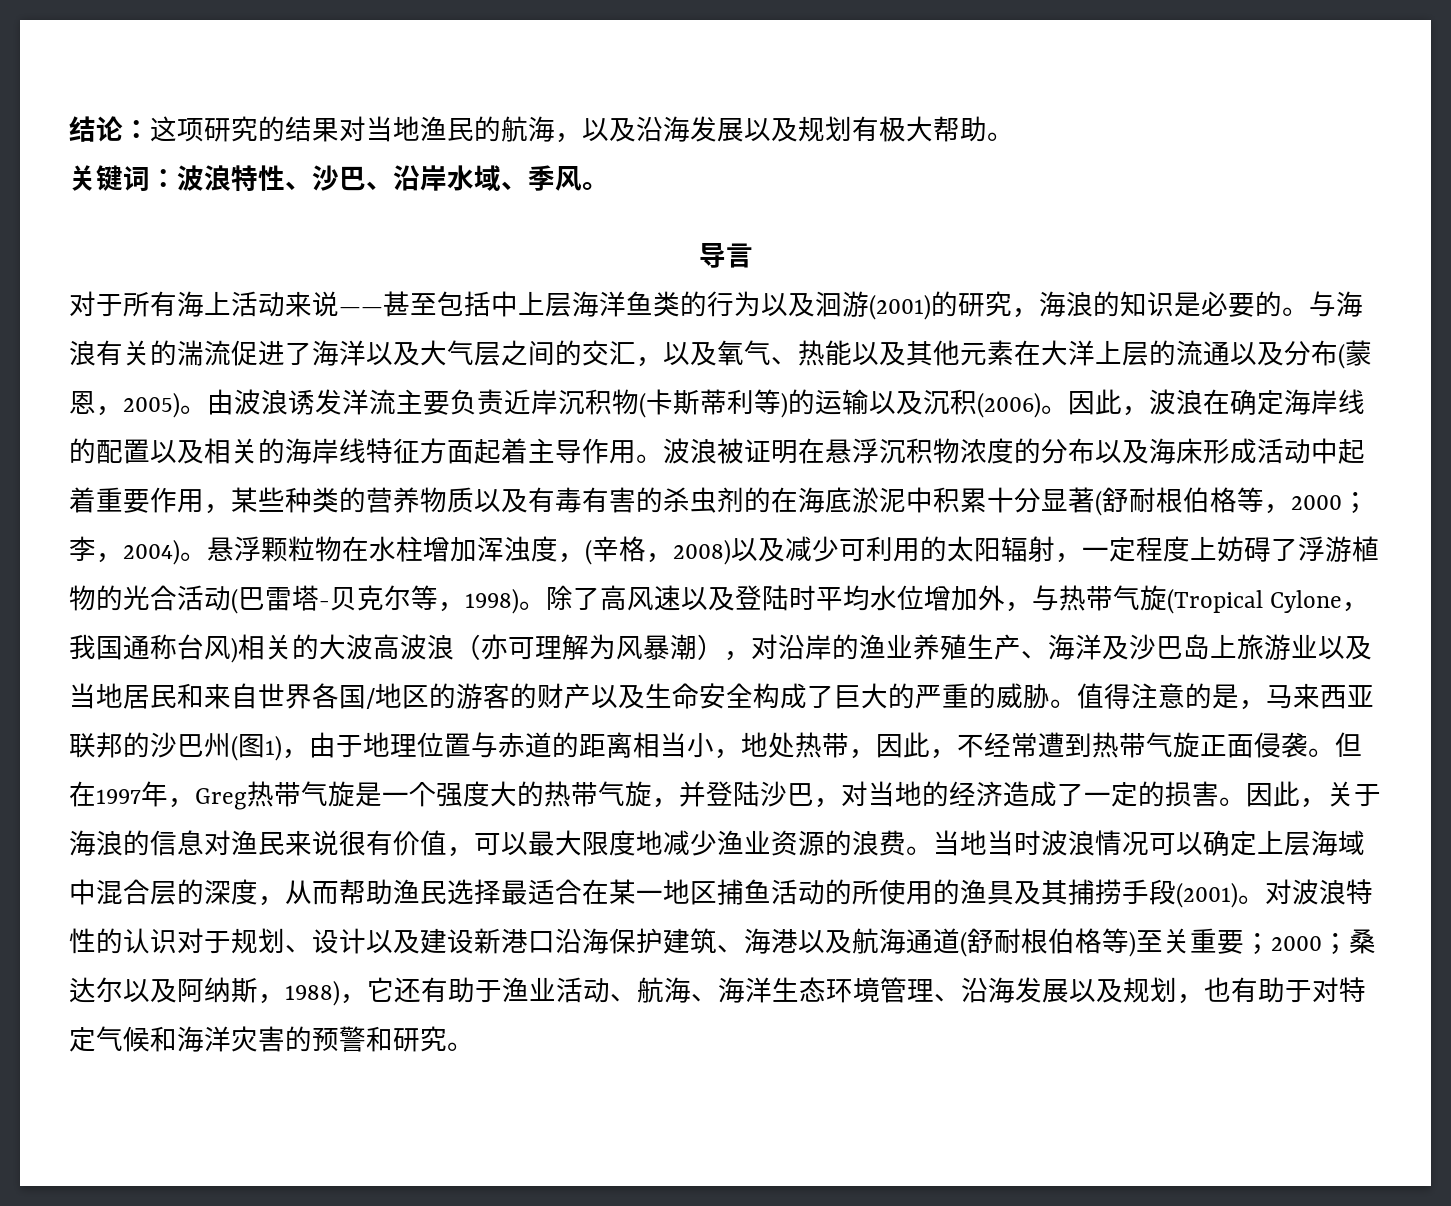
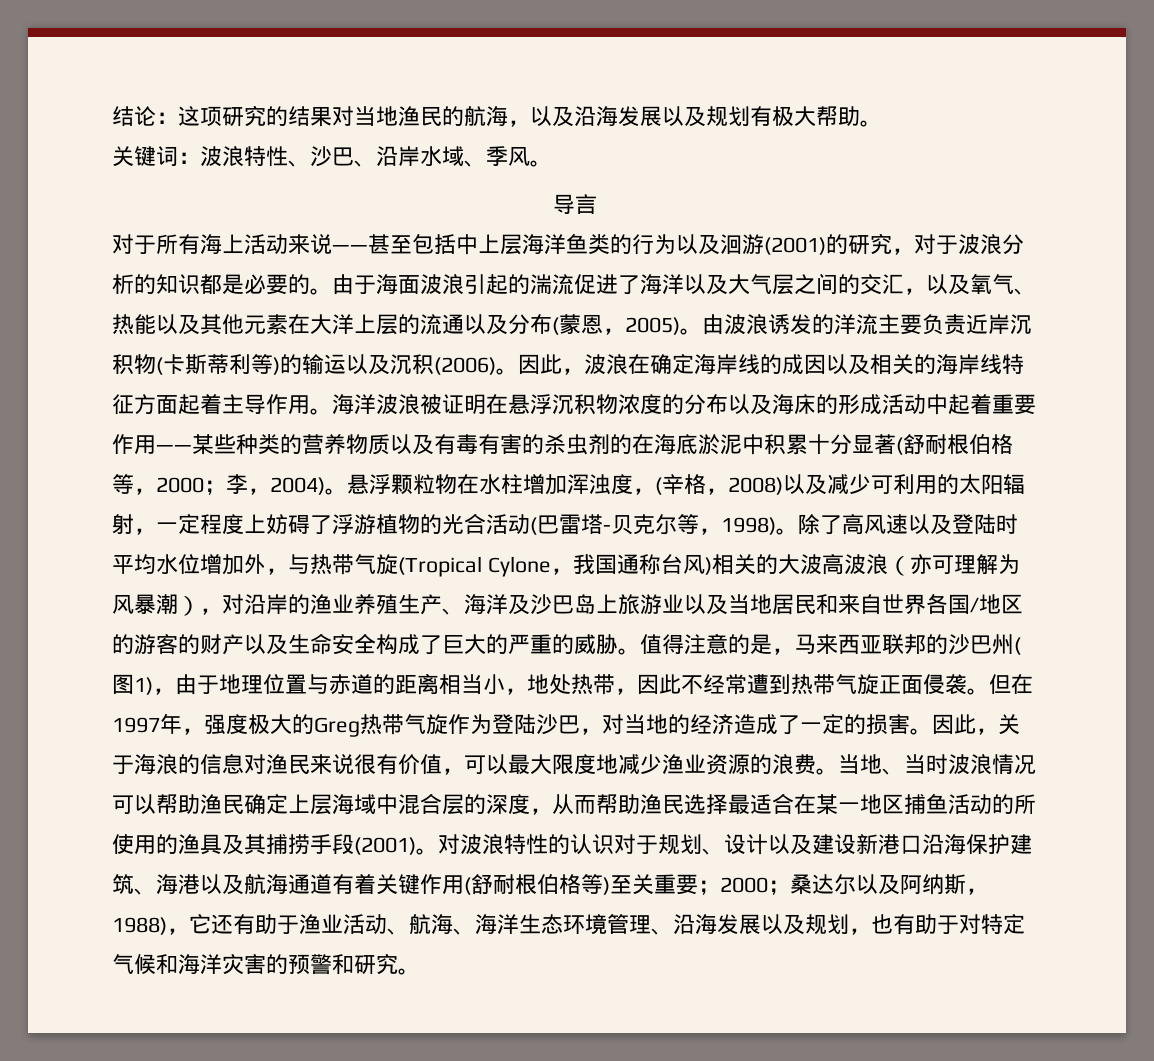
- 对于所有海上活动来说——甚至包括中上层海洋鱼类的行为以及洄游(2001)的研究，海浪的知识是必要的。与海浪有关的湍流促进了海洋以及大气层之间的交汇，以及氧气、热能以及其他元素在大洋上层的流通以及分布(蒙恩，2005)。
+ 对于所有海上活动来说——甚至包括中上层海洋鱼类的行为以及洄游(2001)的研究，对于波浪分析的知识都是必要的。由于海面波浪引起的湍流促进了海洋以及大气层之间的交汇，以及氧气、热能以及其他元素在大洋上层的流通以及分布(蒙恩，2005)。
- 由波浪诱发洋流主要负责近岸沉积物(卡斯蒂利等)的运输以及沉积(2006)。
+ 由波浪诱发的洋流主要负责近岸沉积物(卡斯蒂利等)的输运以及沉积(2006)。
- 因此，波浪在确定海岸线的配置以及相关的海岸线特征方面起着主导作用。
+ 因此，波浪在确定海岸线的成因以及相关的海岸线特征方面起着主导作用。
- 波浪被证明在悬浮沉积物浓度的分布以及海床形成活动中起着重要作用，某些种类的营养物质以及有毒有害的杀虫剂的在海底淤泥中积累十分显著(舒耐根伯格等，2000；李，2004)。
+ 海洋波浪被证明在悬浮沉积物浓度的分布以及海床的形成活动中起着重要作用——某些种类的营养物质以及有毒有害的杀虫剂的在海底淤泥中积累十分显著(舒耐根伯格等，2000；李，2004)。
- 值得注意的是，马来西亚联邦的沙巴州(图1)，由于地理位置与赤道的距离相当小，地处热带，因此，不经常遭到热带气旋正面侵袭。
+ 值得注意的是，马来西亚联邦的沙巴州(图1)，由于地理位置与赤道的距离相当小，地处热带，因此不经常遭到热带气旋正面侵袭。
- 但在1997年，Greg热带气旋是一个强度大的热带气旋，并登陆沙巴，对当地的经济造成了一定的损害。
+ 但在1997年，强度极大的Greg热带气旋作为登陆沙巴，对当地的经济造成了一定的损害。
- 当地当时波浪情况可以确定上层海域中混合层的深度，从而帮助渔民选择最适合在某一地区捕鱼活动的所使用的渔具及其捕捞手段(2001)。
+ 当地、当时波浪情况可以帮助渔民确定上层海域中混合层的深度，从而帮助渔民选择最适合在某一地区捕鱼活动的所使用的渔具及其捕捞手段(2001)。
- 对波浪特性的认识对于规划、设计以及建设新港口沿海保护建筑、海港以及航海通道(舒耐根伯格等)至关重要；2000；桑达尔以及阿纳斯，1988)，它还有助于渔业活动、航海、海洋生态环境管理、沿海发展以及规划，也有助于对特定气候和海洋灾害的预警和研究。
+ 对波浪特性的认识对于规划、设计以及建设新港口沿海保护建筑、海港以及航海通道有着关键作用(舒耐根伯格等)至关重要；2000；桑达尔以及阿纳斯，1988)，它还有助于渔业活动、航海、海洋生态环境管理、沿海发展以及规划，也有助于对特定气候和海洋灾害的预警和研究。

